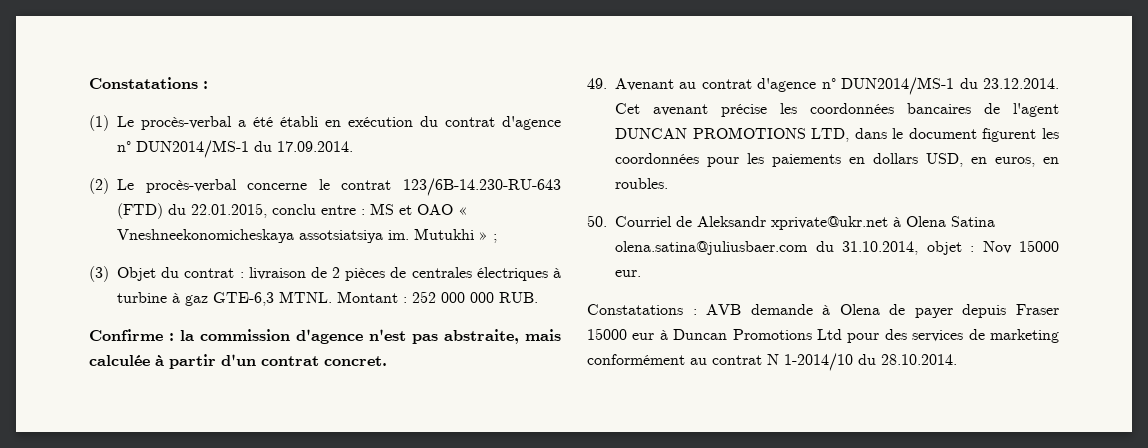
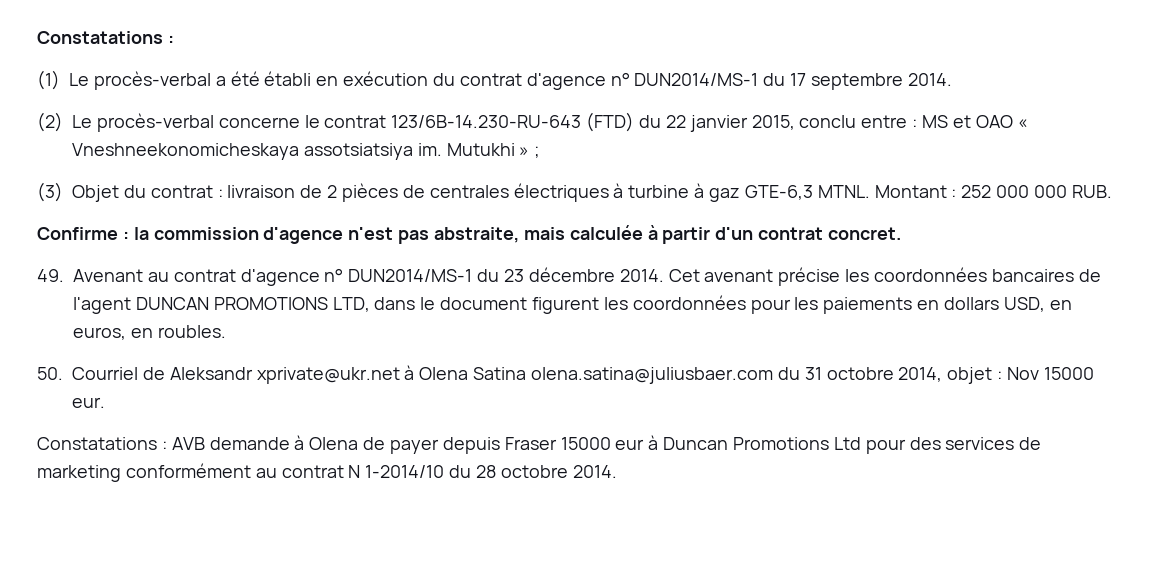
- (1) Le procès-verbal a été établi en exécution du contrat d'agence n° DUN2014/MS-1 du 17.09.2014.
+ (1) Le procès-verbal a été établi en exécution du contrat d'agence n° DUN2014/MS-1 du 17 septembre 2014.
- (2) Le procès-verbal concerne le contrat 123/6B-14.230-RU-643 (FTD) du 22.01.2015, conclu entre : MS et OAO « Vneshneekonomicheskaya assotsiatsiya im.
+ (2) Le procès-verbal concerne le contrat 123/6B-14.230-RU-643 (FTD) du 22 janvier 2015, conclu entre : MS et OAO « Vneshneekonomicheskaya assotsiatsiya im.
- 49. Avenant au contrat d'agence n° DUN2014/MS-1 du 23.12.2014. Cet avenant précise les coordonnées bancaires de l'agent DUNCAN PROMOTIONS LTD, dans le document figurent les coordonnées pour les paiements en dollars USD, en euros, en roubles.
+ 49. Avenant au contrat d'agence n° DUN2014/MS-1 du 23 décembre 2014. Cet avenant précise les coordonnées bancaires de l'agent DUNCAN PROMOTIONS LTD, dans le document figurent les coordonnées pour les paiements en dollars USD, en euros, en roubles.
- 50. Courriel de Aleksandr xprivate@ukr.net à Olena Satina olena.satina@juliusbaer.com du 31.10.2014, objet : Nov 15000 eur.
+ 50. Courriel de Aleksandr xprivate@ukr.net à Olena Satina olena.satina@juliusbaer.com du 31 octobre 2014, objet : Nov 15000 eur.
- Constatations : AVB demande à Olena de payer depuis Fraser 15000 eur à Duncan Promotions Ltd pour des services de marketing conformément au contrat N 1-2014/10 du 28.10.2014.
+ Constatations : AVB demande à Olena de payer depuis Fraser 15000 eur à Duncan Promotions Ltd pour des services de marketing conformément au contrat N 1-2014/10 du 28 octobre 2014.

